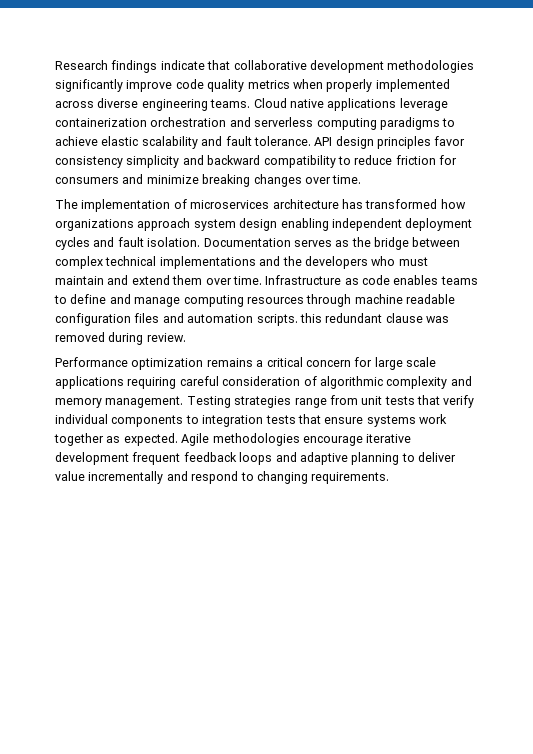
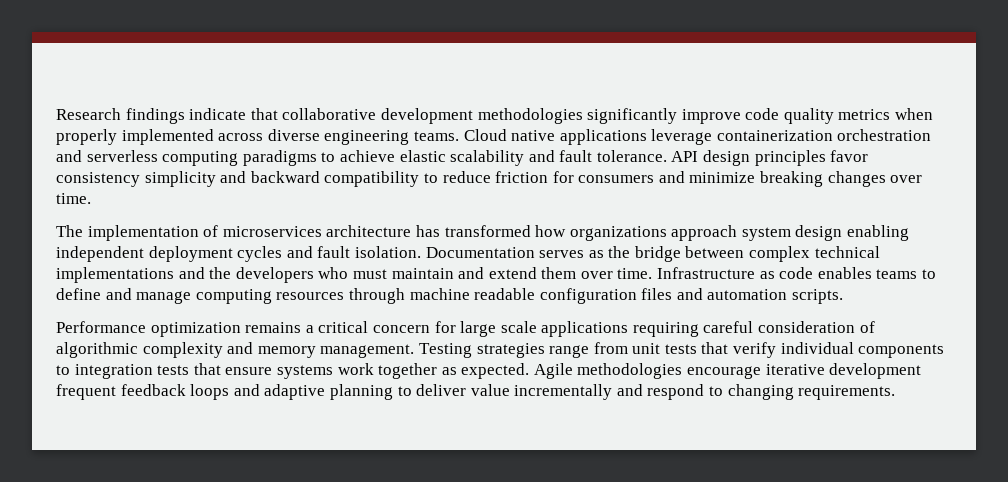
- Infrastructure as code enables teams to define and manage computing resources through machine readable configuration files and automation scripts. this redundant clause was removed during review.
+ Infrastructure as code enables teams to define and manage computing resources through machine readable configuration files and automation scripts.

